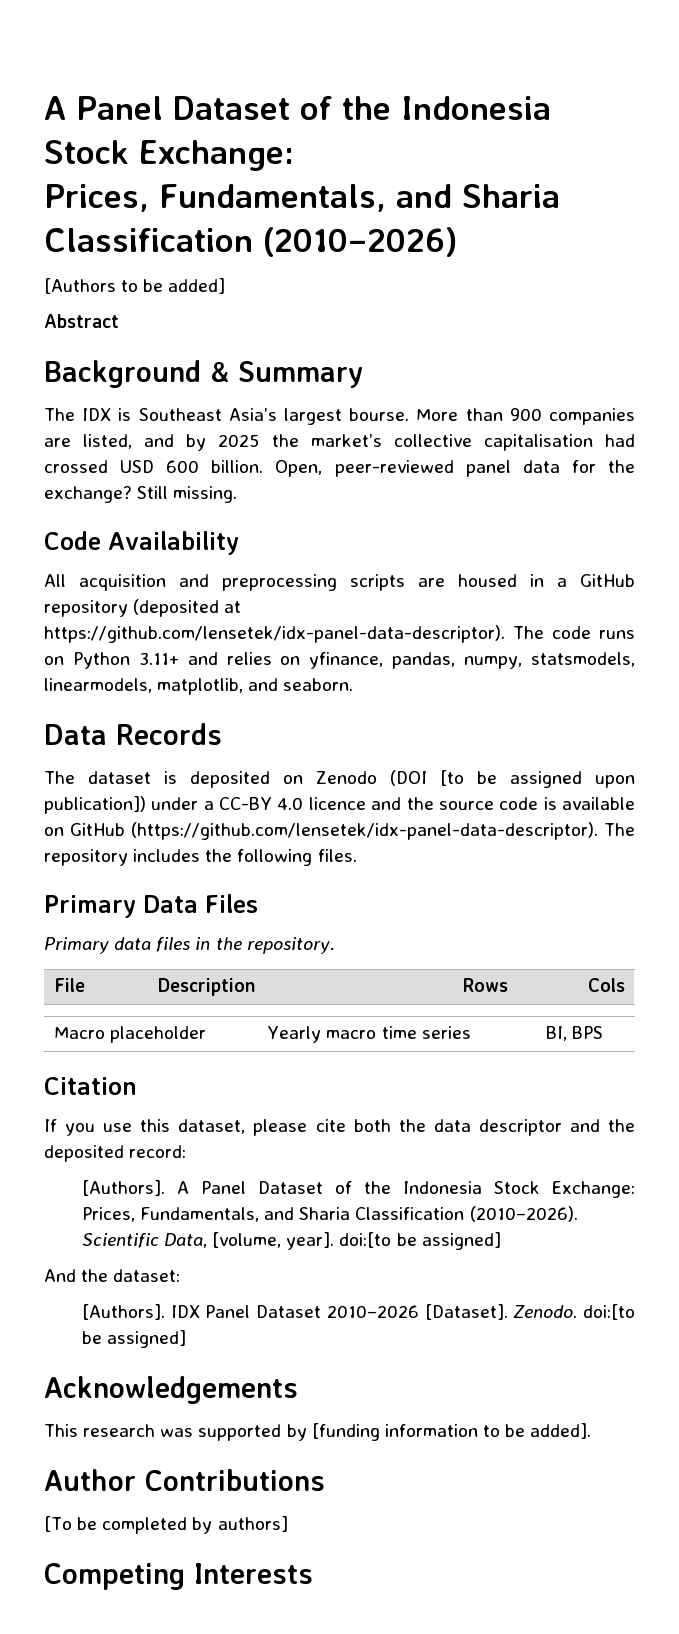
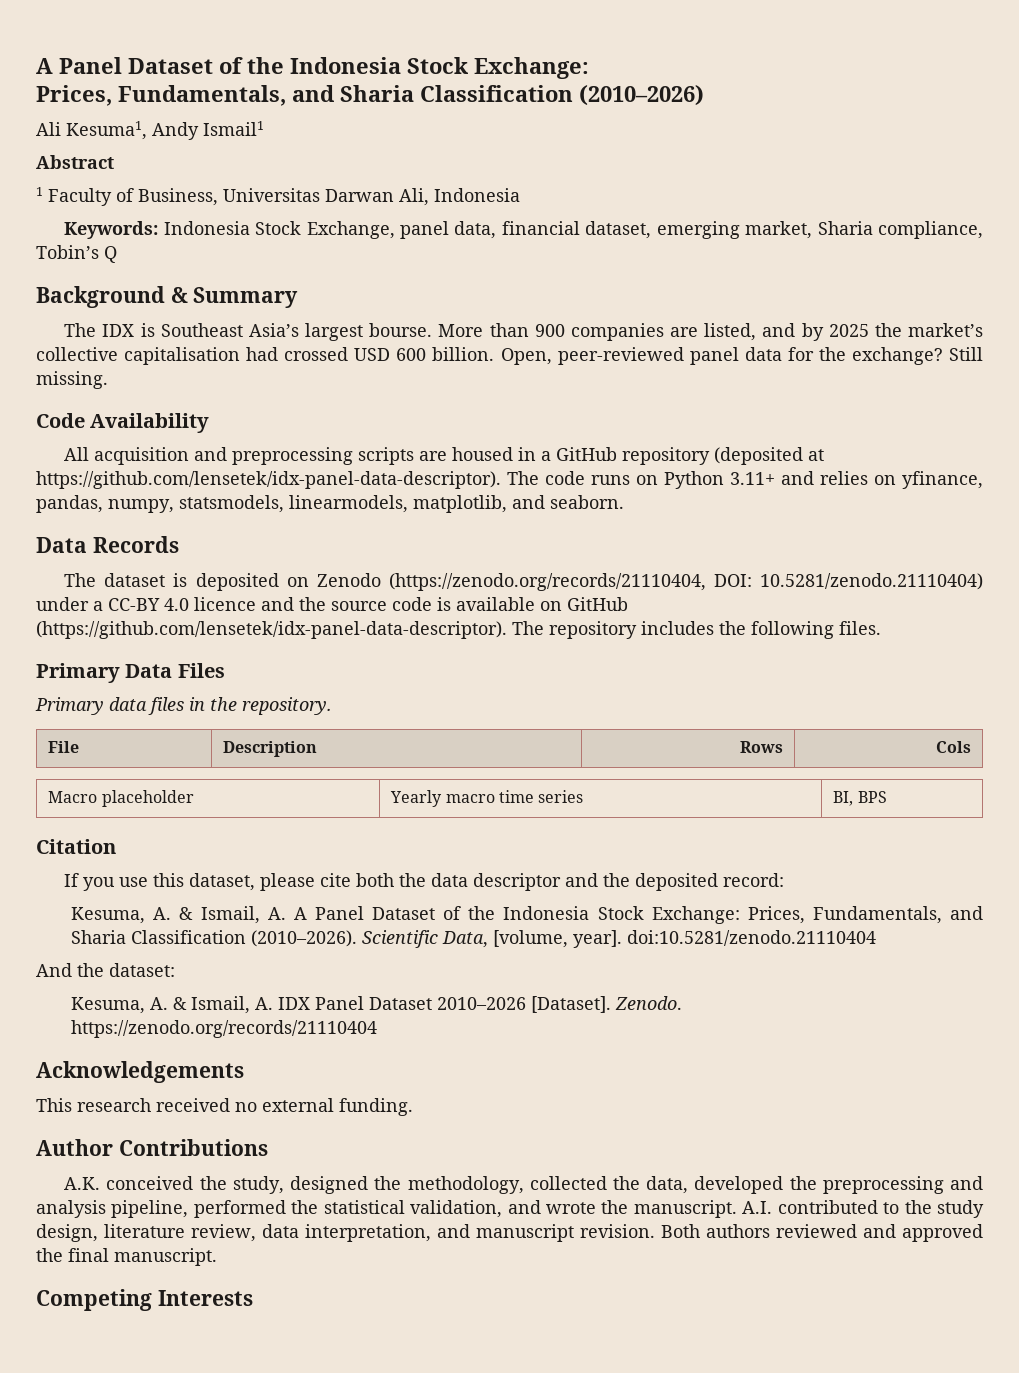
- [Authors to be added]
+ Ali Kesuma1, Andy Ismail1
  Abstract
+ 1 Faculty of Business, Universitas Darwan Ali, Indonesia
+ Keywords: Indonesia Stock Exchange, panel data, financial dataset, emerging market, Sharia compliance, Tobin’s Q
- The dataset is deposited on Zenodo (DOI [to be assigned upon publication]) under a CC-BY 4.0 licence and the source code is available on GitHub (https://github.com/lensetek/idx-panel-data-descriptor). The repository includes the following files.
+ The dataset is deposited on Zenodo (https://zenodo.org/records/21110404, DOI: 10.5281/zenodo.21110404) under a CC-BY 4.0 licence and the source code is available on GitHub (https://github.com/lensetek/idx-panel-data-descriptor). The repository includes the following files.
- [Authors]. A Panel Dataset of the Indonesia Stock Exchange: Prices, Fundamentals, and Sharia Classification (2010–2026).
+ Kesuma, A. & Ismail, A. A Panel Dataset of the Indonesia Stock Exchange: Prices, Fundamentals, and Sharia Classification (2010–2026).
- Scientific Data, [volume, year]. doi:[to be assigned]
+ Scientific Data, [volume, year]. doi:10.5281/zenodo.21110404
- [Authors]. IDX Panel Dataset 2010–2026 [Dataset].
+ Kesuma, A. & Ismail, A. IDX Panel Dataset 2010–2026 [Dataset].
- Zenodo. doi:[to be assigned]
+ Zenodo. https://zenodo.org/records/21110404
- This research was supported by [funding information to be added].
+ This research received no external funding.
  Author Contributions
- [To be completed by authors]
+ A.K. conceived the study, designed the methodology, collected the data, developed the preprocessing and analysis pipeline, performed the statistical validation, and wrote the manuscript. A.I. contributed to the study design, literature review, data interpretation, and manuscript revision. Both authors reviewed and approved the final manuscript.

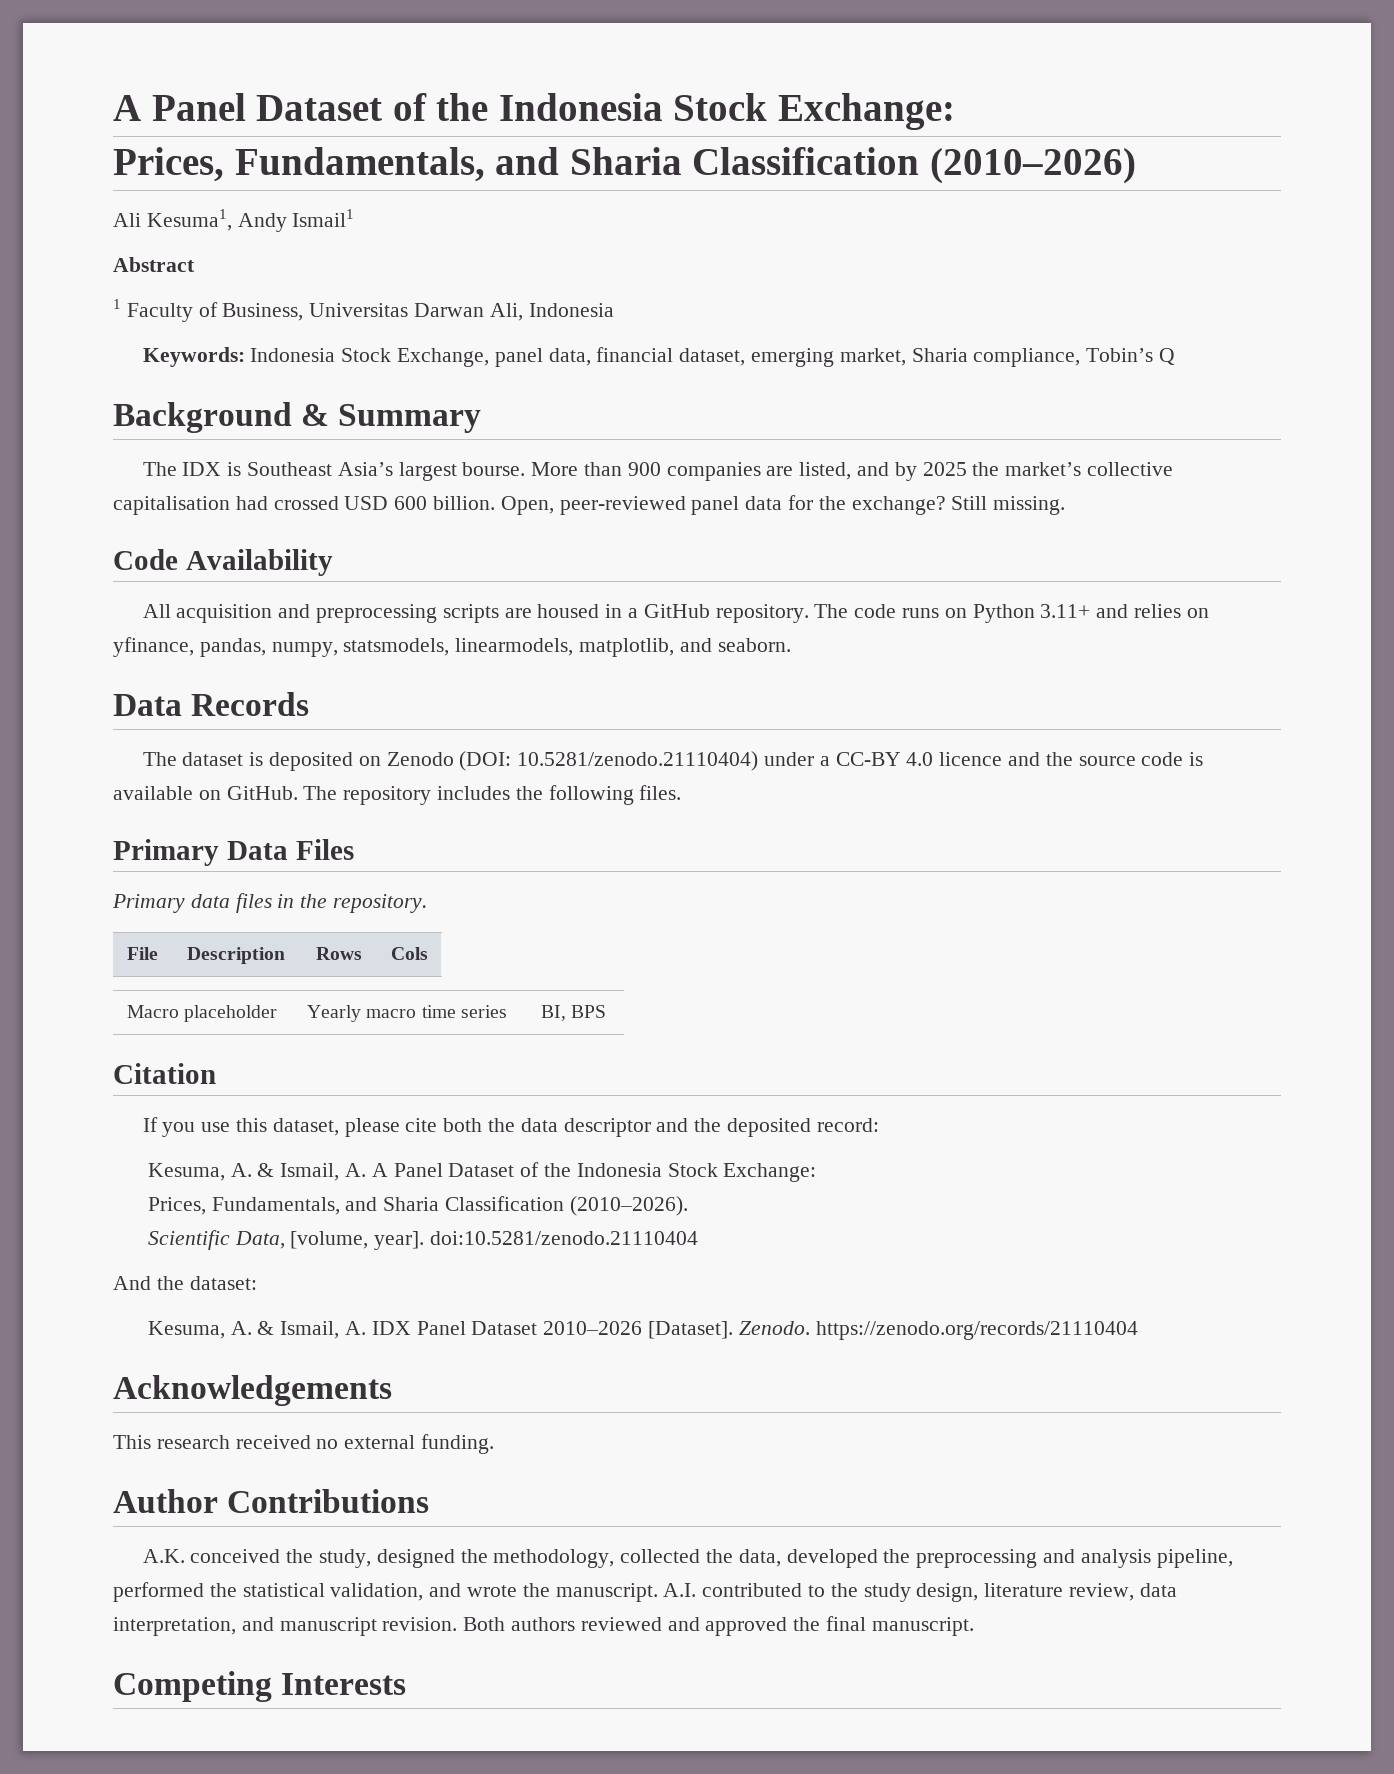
- All acquisition and preprocessing scripts are housed in a GitHub repository (deposited at https://github.com/lensetek/idx-panel-data-descriptor). The code runs on Python 3.11+ and relies on yfinance, pandas, numpy, statsmodels, linearmodels, matplotlib, and seaborn.
+ All acquisition and preprocessing scripts are housed in a GitHub repository. The code runs on Python 3.11+ and relies on yfinance, pandas, numpy, statsmodels, linearmodels, matplotlib, and seaborn.
- The dataset is deposited on Zenodo (https://zenodo.org/records/21110404, DOI: 10.5281/zenodo.21110404) under a CC-BY 4.0 licence and the source code is available on GitHub (https://github.com/lensetek/idx-panel-data-descriptor). The repository includes the following files.
+ The dataset is deposited on Zenodo (DOI: 10.5281/zenodo.21110404) under a CC-BY 4.0 licence and the source code is available on GitHub. The repository includes the following files.
- Kesuma, A. & Ismail, A. A Panel Dataset of the Indonesia Stock Exchange: Prices, Fundamentals, and Sharia Classification (2010–2026). Scientific Data, [volume, year]. doi:10.5281/zenodo.21110404
+ Kesuma, A. & Ismail, A. A Panel Dataset of the Indonesia Stock Exchange:
+ Prices, Fundamentals, and Sharia Classification (2010–2026).
+ Scientific Data, [volume, year]. doi:10.5281/zenodo.21110404

